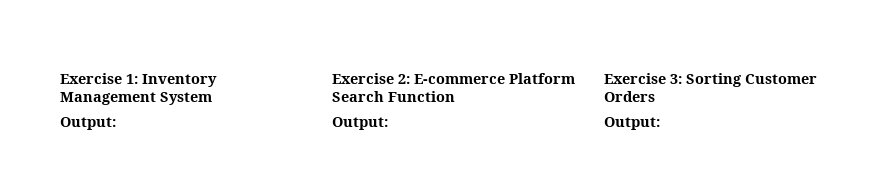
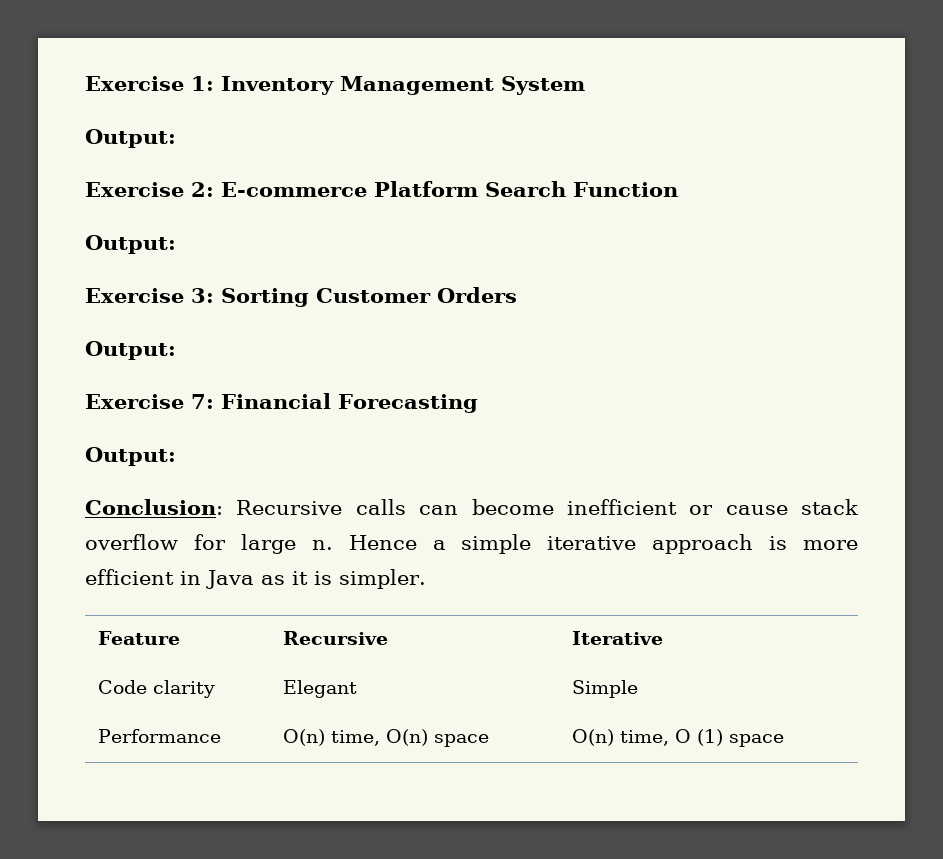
+ Exercise 7: Financial Forecasting
+ Output:
+ Conclusion: Recursive calls can become inefficient or cause stack overflow for large n. Hence a simple iterative approach is more efficient in Java as it is simpler.
+ Feature | Recursive | Iterative
+ Code clarity | Elegant | Simple
+ Performance | O(n) time, O(n) space | O(n) time, O (1) space

